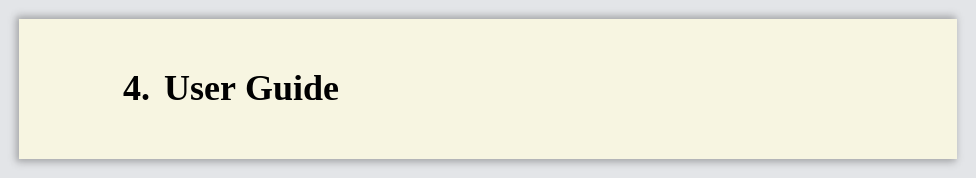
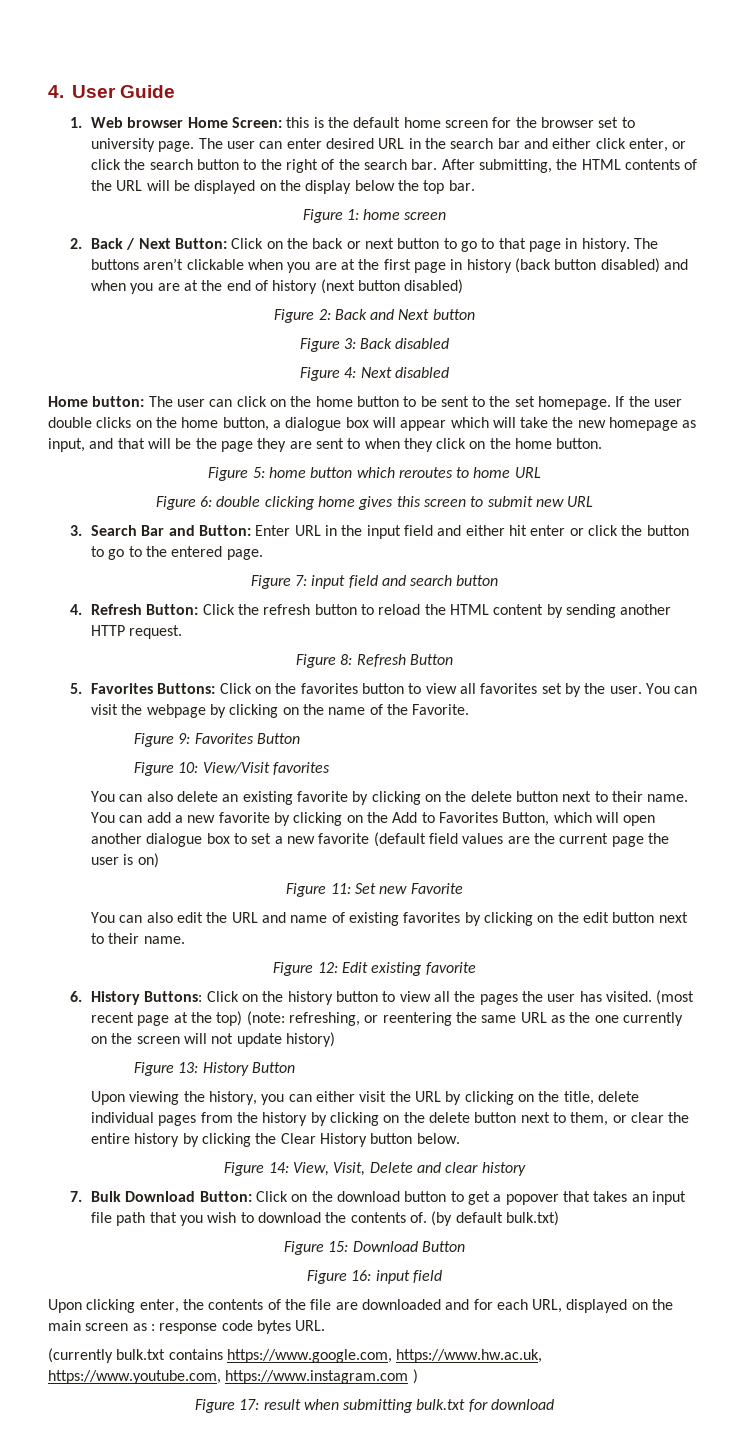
+ 1. Web browser Home Screen: this is the default home screen for the browser set to university page. The user can enter desired URL in the search bar and either click enter, or click the search button to the right of the search bar. After submitting, the HTML contents of the URL will be displayed on the display below the top bar.
+ Figure 1: home screen
+ 2. Back / Next Button: Click on the back or next button to go to that page in history. The buttons aren’t clickable when you are at the first page in history (back button disabled) and when you are at the end of history (next button disabled)
+ Figure 2: Back and Next button
+ Figure 3: Back disabled
+ Figure 4: Next disabled
+ Home button: The user can click on the home button to be sent to the set homepage. If the user double clicks on the home button, a dialogue box will appear which will take the new homepage as input, and that will be the page they are sent to when they click on the home button.
+ Figure 5: home button which reroutes to home URL
+ Figure 6: double clicking home gives this screen to submit new URL
+ 3. Search Bar and Button: Enter URL in the input field and either hit enter or click the button to go to the entered page.
+ Figure 7: input field and search button
+ 4. Refresh Button: Click the refresh button to reload the HTML content by sending another HTTP request.
+ Figure 8: Refresh Button
+ 5. Favorites Buttons: Click on the favorites button to view all favorites set by the user. You can visit the webpage by clicking on the name of the Favorite.
+ Figure 9: Favorites Button
+ Figure 10: View/Visit favorites
+ You can also delete an existing favorite by clicking on the delete button next to their name. You can add a new favorite by clicking on the Add to Favorites Button, which will open another dialogue box to set a new favorite (default field values are the current page the user is on)
+ Figure 11: Set new Favorite
+ You can also edit the URL and name of existing favorites by clicking on the edit button next to their name.
+ Figure 12: Edit existing favorite
+ 6. History Buttons: Click on the history button to view all the pages the user has visited. (most recent page at the top) (note: refreshing, or reentering the same URL as the one currently on the screen will not update history)
+ Figure 13: History Button
+ Upon viewing the history, you can either visit the URL by clicking on the title, delete individual pages from the history by clicking on the delete button next to them, or clear the entire history by clicking the Clear History button below.
+ Figure 14: View, Visit, Delete and clear history
+ 7. Bulk Download Button: Click on the download button to get a popover that takes an input file path that you wish to download the contents of. (by default bulk.txt)
+ Figure 15: Download Button
+ Figure 16: input field
+ Upon clicking enter, the contents of the file are downloaded and for each URL, displayed on the main screen as : response code bytes URL.
+ (currently bulk.txt contains https://www.google.com, https://www.hw.ac.uk, https://www.youtube.com, https://www.instagram.com )
+ Figure 17: result when submitting bulk.txt for download

